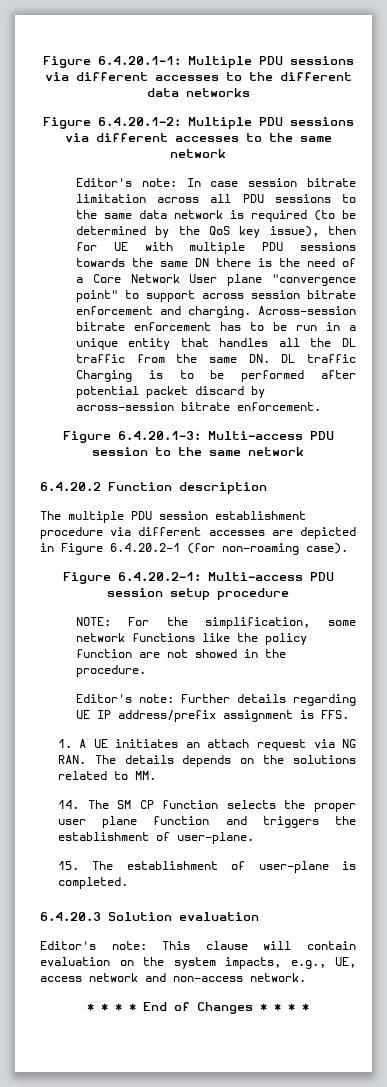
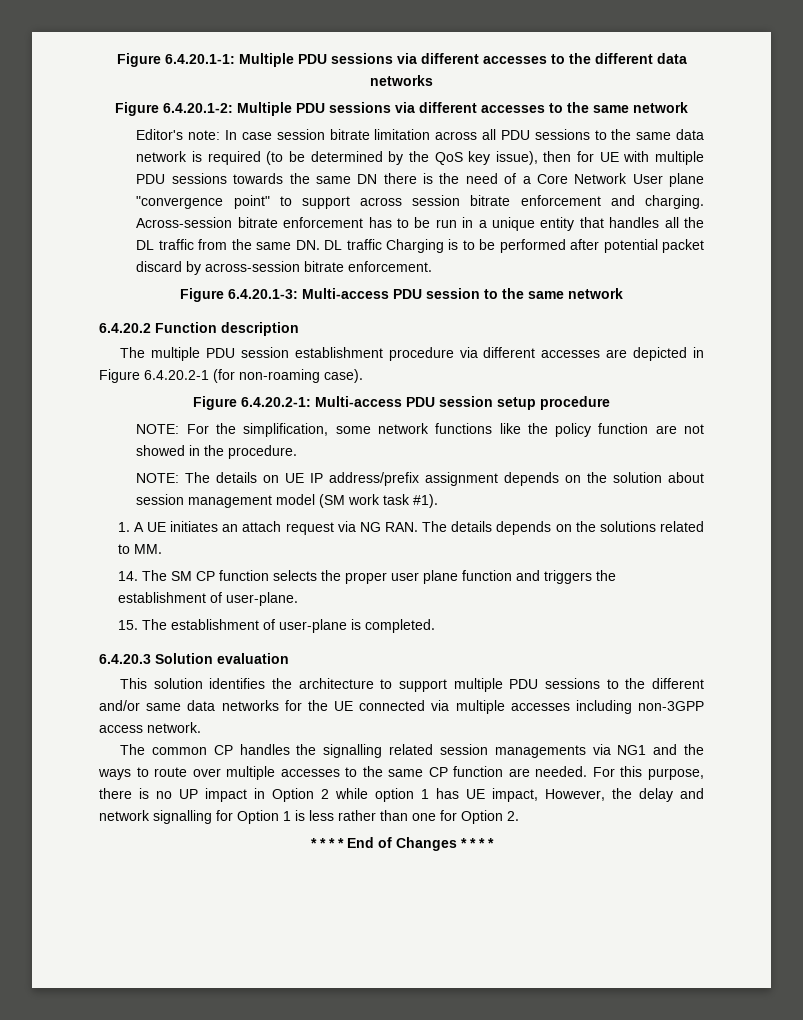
- Editor's note: Further details regarding UE IP address/prefix assignment is FFS.
+ NOTE: The details on UE IP address/prefix assignment depends on the solution about session management model (SM work task #1).
- Editor's note: This clause will contain evaluation on the system impacts, e.g., UE, access network and non-access network.
+ This solution identifies the architecture to support multiple PDU sessions to the different and/or same data networks for the UE connected via multiple accesses including non-3GPP access network.
+ The common CP handles the signalling related session managements via NG1 and the ways to route over multiple accesses to the same CP function are needed. For this purpose, there is no UP impact in Option 2 while option 1 has UE impact, However, the delay and network signalling for Option 1 is less rather than one for Option 2.

